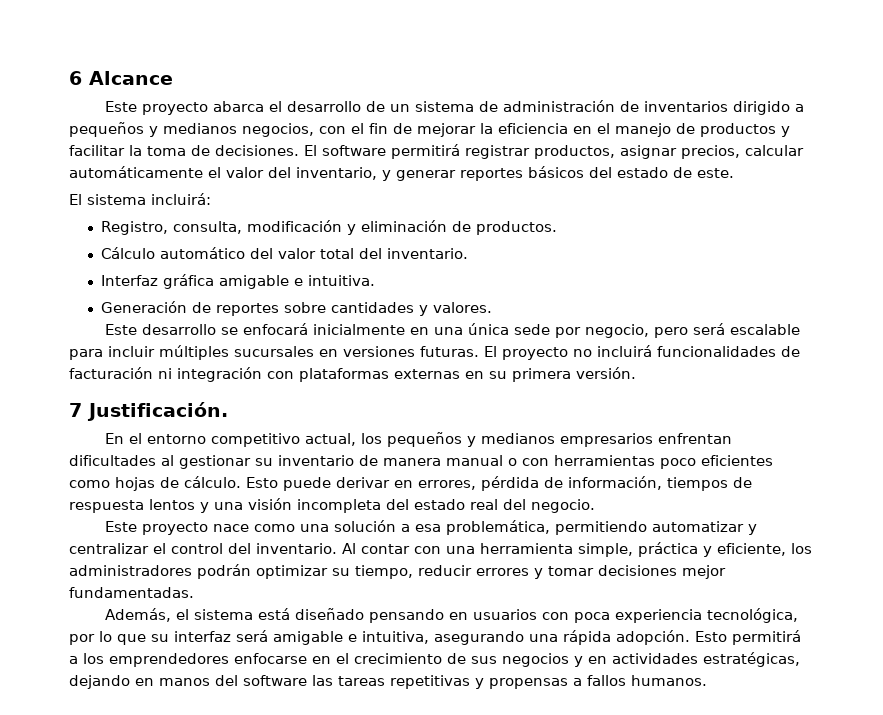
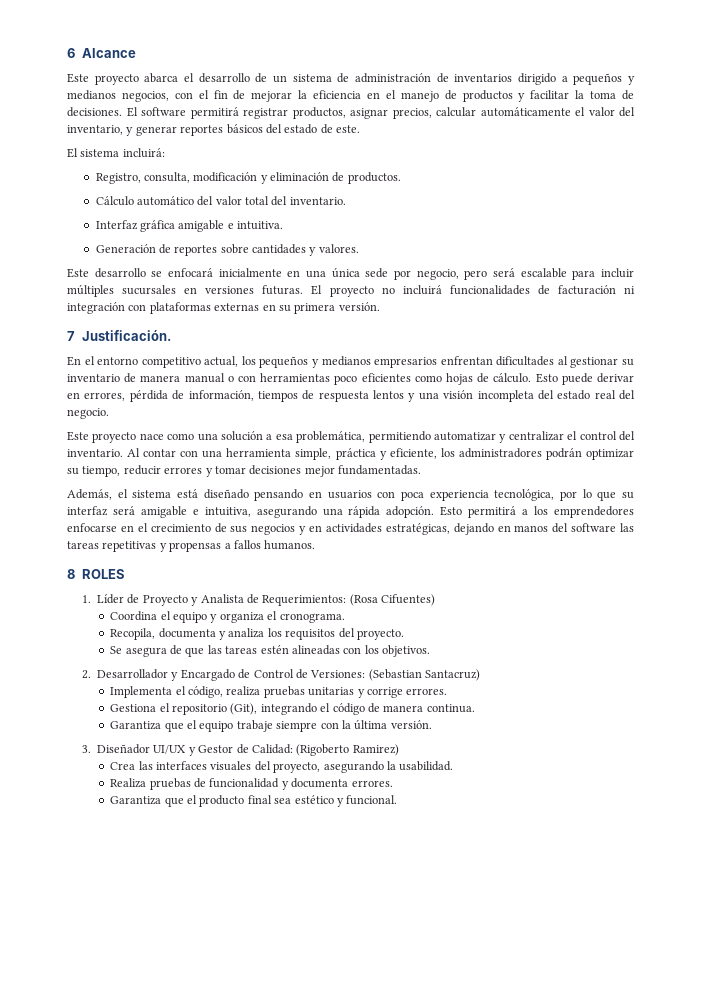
+ 8 ROLES
+ 1. Líder de Proyecto y Analista de Requerimientos: (Rosa Cifuentes)
+ Coordina el equipo y organiza el cronograma.
+ Recopila, documenta y analiza los requisitos del proyecto.
+ Se asegura de que las tareas estén alineadas con los objetivos.
+ 2. Desarrollador y Encargado de Control de Versiones: (Sebastian Santacruz)
+ Implementa el código, realiza pruebas unitarias y corrige errores.
+ Gestiona el repositorio (Git), integrando el código de manera continua.
+ Garantiza que el equipo trabaje siempre con la última versión.
+ 3. Diseñador UI/UX y Gestor de Calidad: (Rigoberto Ramirez)
+ Crea las interfaces visuales del proyecto, asegurando la usabilidad.
+ Realiza pruebas de funcionalidad y documenta errores.
+ Garantiza que el producto final sea estético y funcional.

